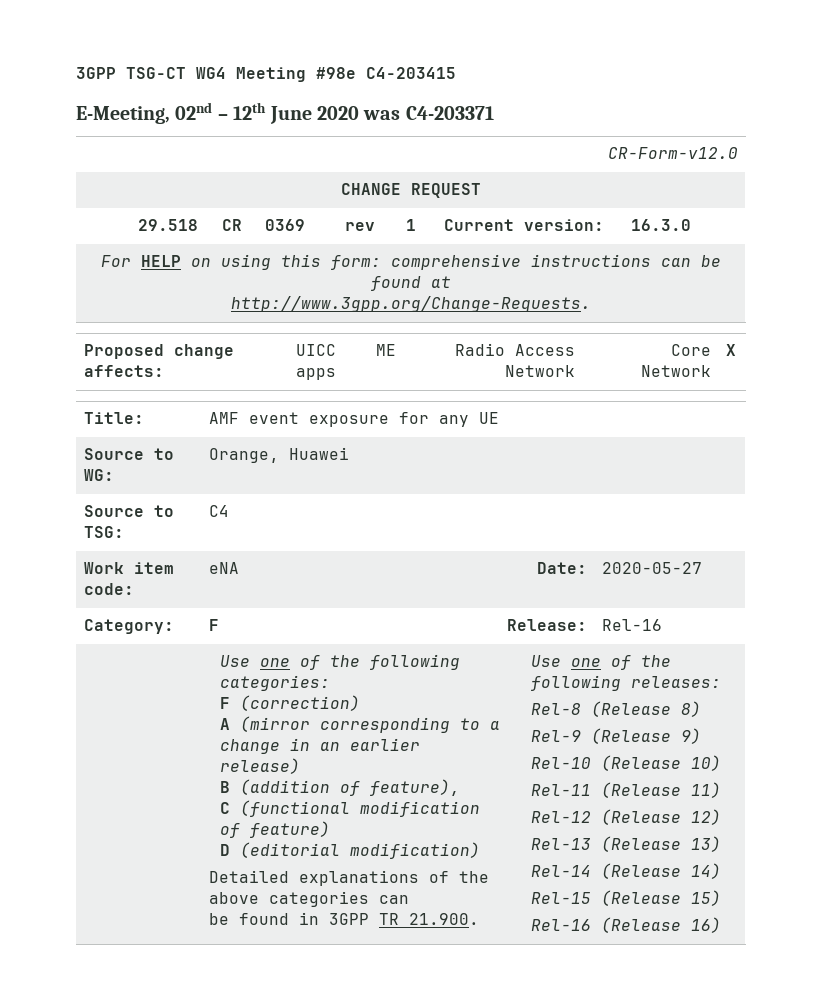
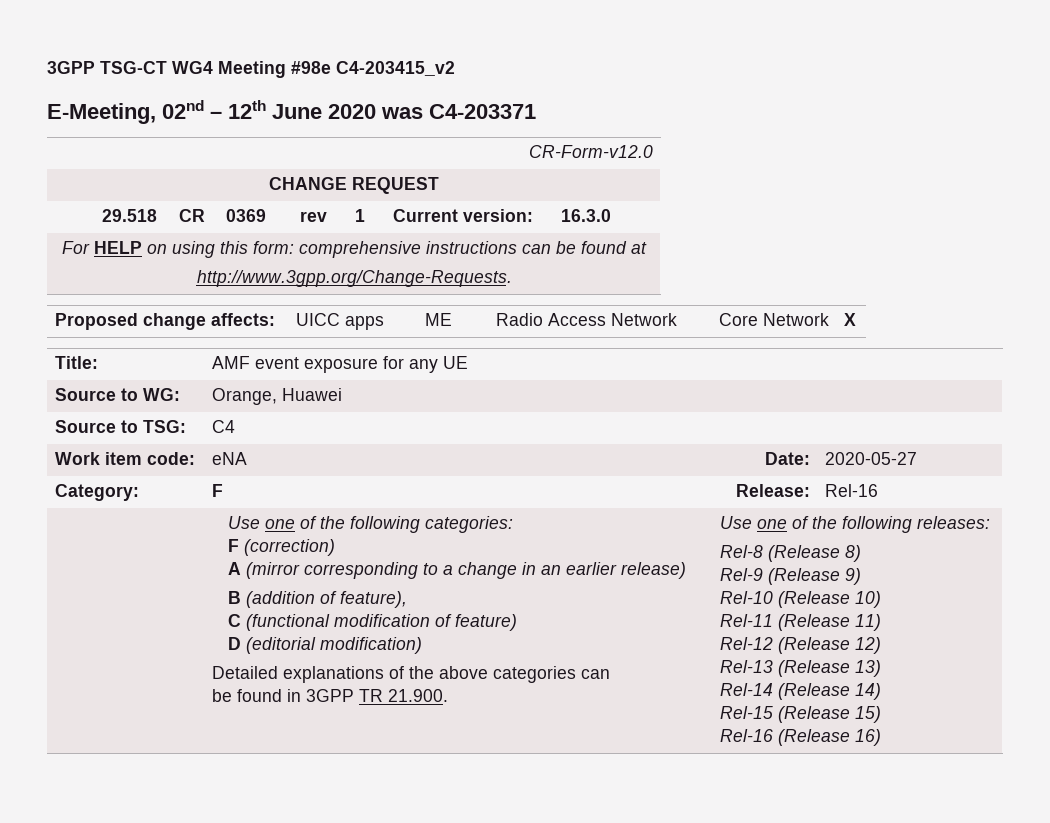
- 3GPP TSG-CT WG4 Meeting #98e C4-203415
+ 3GPP TSG-CT WG4 Meeting #98e C4-203415_v2

